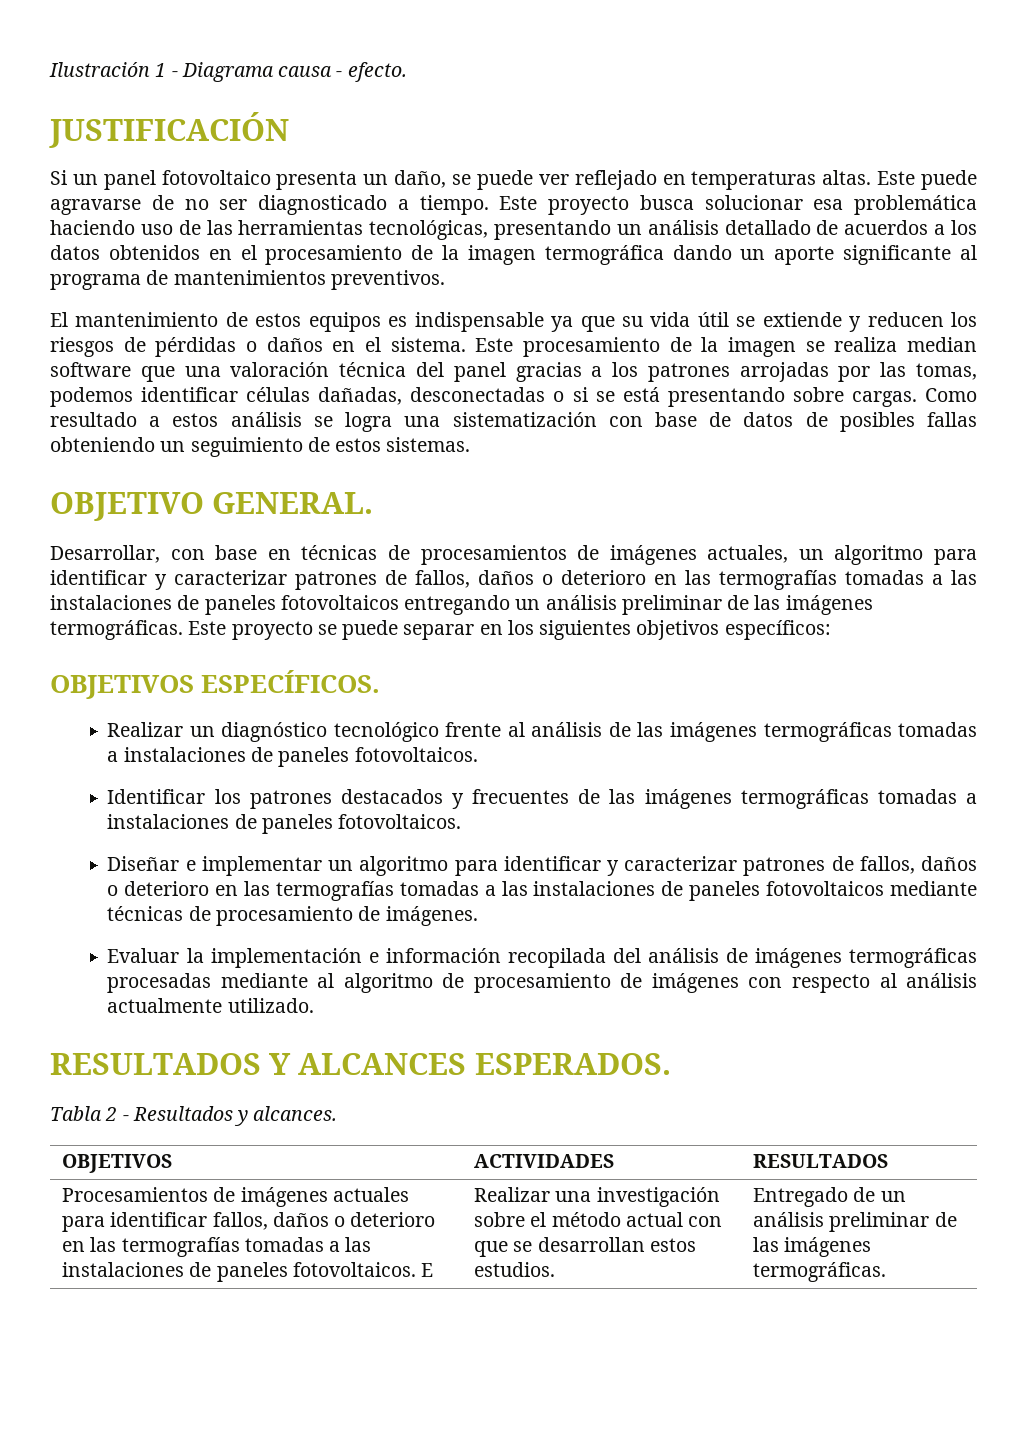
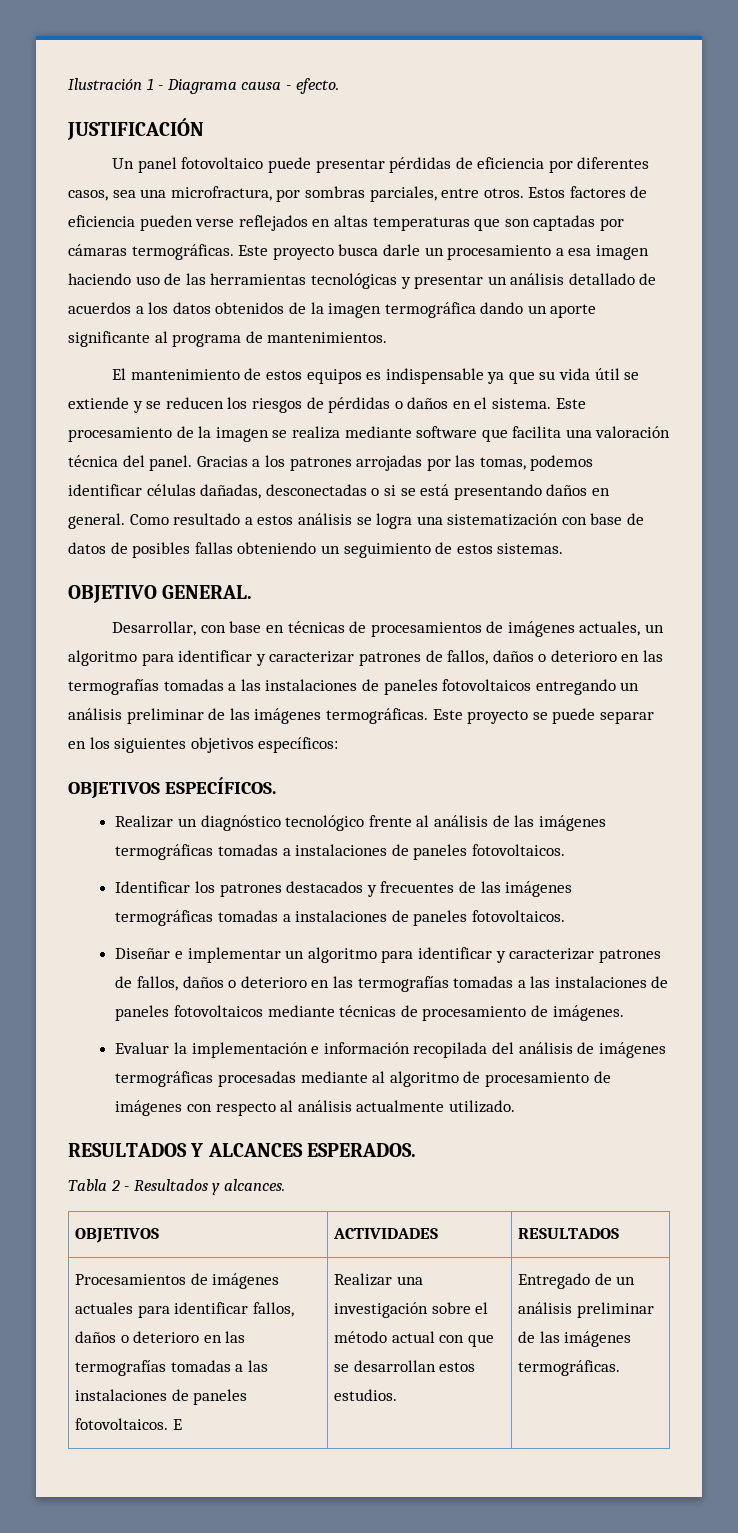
- Si un panel fotovoltaico presenta un daño, se puede ver reflejado en temperaturas altas. Este puede agravarse de no ser diagnosticado a tiempo. Este proyecto busca solucionar esa problemática haciendo uso de las herramientas tecnológicas, presentando un análisis detallado de acuerdos a los datos obtenidos en el procesamiento de la imagen termográfica dando un aporte significante al programa de mantenimientos preventivos.
+ Un panel fotovoltaico puede presentar pérdidas de eficiencia por diferentes casos, sea una microfractura, por sombras parciales, entre otros. Estos factores de eficiencia pueden verse reflejados en altas temperaturas que son captadas por cámaras termográficas. Este proyecto busca darle un procesamiento a esa imagen haciendo uso de las herramientas tecnológicas y presentar un análisis detallado de acuerdos a los datos obtenidos de la imagen termográfica dando un aporte significante al programa de mantenimientos.
- El mantenimiento de estos equipos es indispensable ya que su vida útil se extiende y reducen los riesgos de pérdidas o daños en el sistema.
+ El mantenimiento de estos equipos es indispensable ya que su vida útil se extiende y se reducen los riesgos de pérdidas o daños en el sistema.
- Este procesamiento de la imagen se realiza median software que una valoración técnica del panel gracias a los patrones arrojadas por las tomas, podemos identificar células dañadas, desconectadas o si se está presentando sobre cargas.
+ Este procesamiento de la imagen se realiza mediante software que facilita una valoración técnica del panel. Gracias a los patrones arrojadas por las tomas, podemos identificar células dañadas, desconectadas o si se está presentando daños en general.

